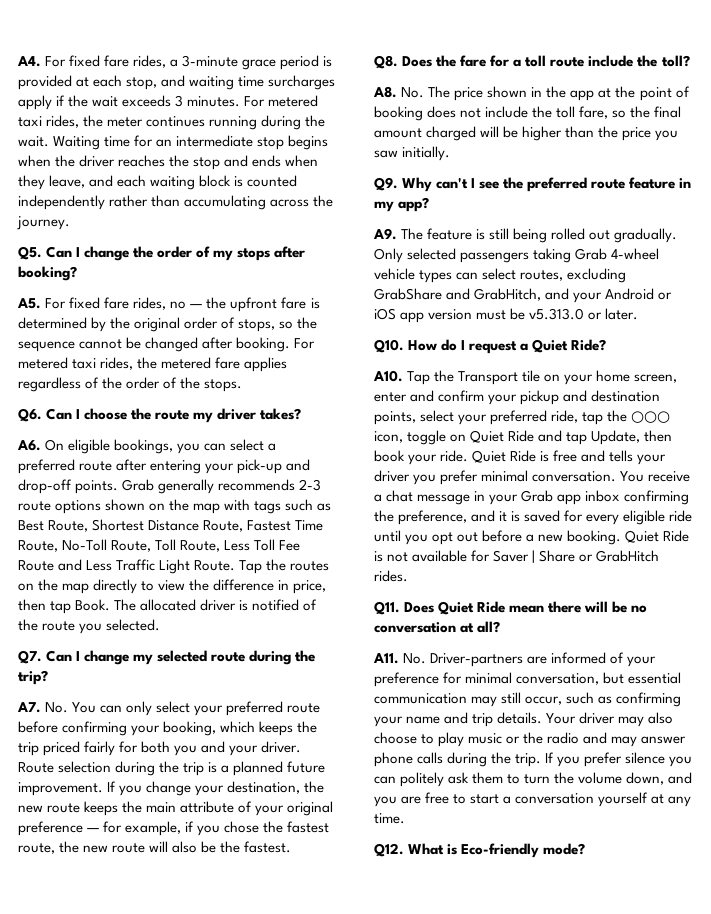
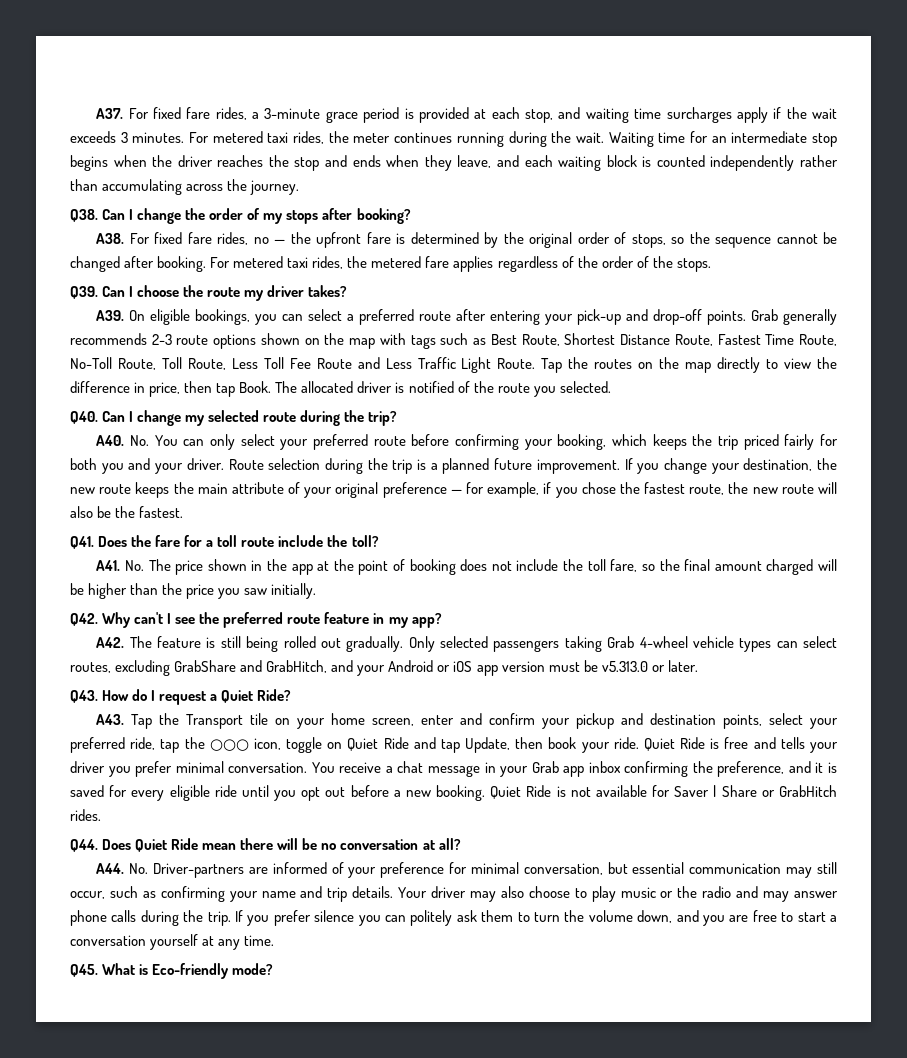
- A4. For fixed fare rides, a 3-minute grace period is provided at each stop, and waiting time surcharges apply if the wait exceeds 3 minutes.
+ A37. For fixed fare rides, a 3-minute grace period is provided at each stop, and waiting time surcharges apply if the wait exceeds 3 minutes.
- Q5. Can I change the order of my stops after booking?
+ Q38. Can I change the order of my stops after booking?
- A5. For fixed fare rides, no — the upfront fare is determined by the original order of stops, so the sequence cannot be changed after booking.
+ A38. For fixed fare rides, no — the upfront fare is determined by the original order of stops, so the sequence cannot be changed after booking.
- Q6. Can I choose the route my driver takes?
+ Q39. Can I choose the route my driver takes?
- A6. On eligible bookings, you can select a preferred route after entering your pick-up and drop-off points.
+ A39. On eligible bookings, you can select a preferred route after entering your pick-up and drop-off points.
- Q7. Can I change my selected route during the trip?
+ Q40. Can I change my selected route during the trip?
- A7. No. You can only select your preferred route before confirming your booking, which keeps the trip priced fairly for both you and your driver.
+ A40. No. You can only select your preferred route before confirming your booking, which keeps the trip priced fairly for both you and your driver.
- Q8. Does the fare for a toll route include the toll?
+ Q41. Does the fare for a toll route include the toll?
- A8. No. The price shown in the app at the point of booking does not include the toll fare, so the final amount charged will be higher than the price you saw initially.
+ A41. No. The price shown in the app at the point of booking does not include the toll fare, so the final amount charged will be higher than the price you saw initially.
- Q9. Why can't I see the preferred route feature in my app?
+ Q42. Why can't I see the preferred route feature in my app?
- A9. The feature is still being rolled out gradually.
+ A42. The feature is still being rolled out gradually.
- Q10. How do I request a Quiet Ride?
+ Q43. How do I request a Quiet Ride?
- A10. Tap the Transport tile on your home screen, enter and confirm your pickup and destination points, select your preferred ride, tap the ○○○ icon, toggle on Quiet Ride and tap Update, then book your ride.
+ A43. Tap the Transport tile on your home screen, enter and confirm your pickup and destination points, select your preferred ride, tap the ○○○ icon, toggle on Quiet Ride and tap Update, then book your ride.
- Q11. Does Quiet Ride mean there will be no conversation at all?
+ Q44. Does Quiet Ride mean there will be no conversation at all?
- A11. No. Driver-partners are informed of your preference for minimal conversation, but essential communication may still occur, such as confirming your name and trip details.
+ A44. No. Driver-partners are informed of your preference for minimal conversation, but essential communication may still occur, such as confirming your name and trip details.
- Q12. What is Eco-friendly mode?
+ Q45. What is Eco-friendly mode?

